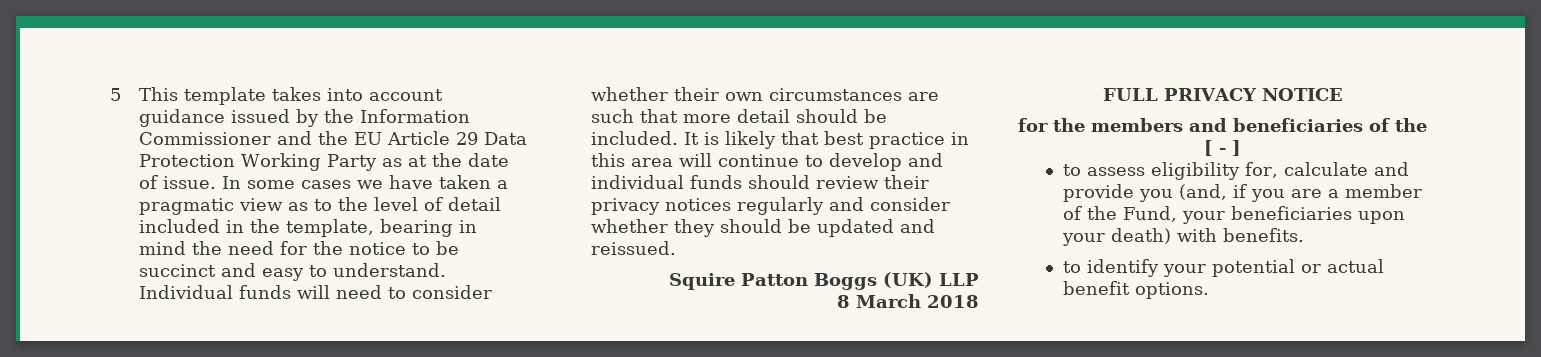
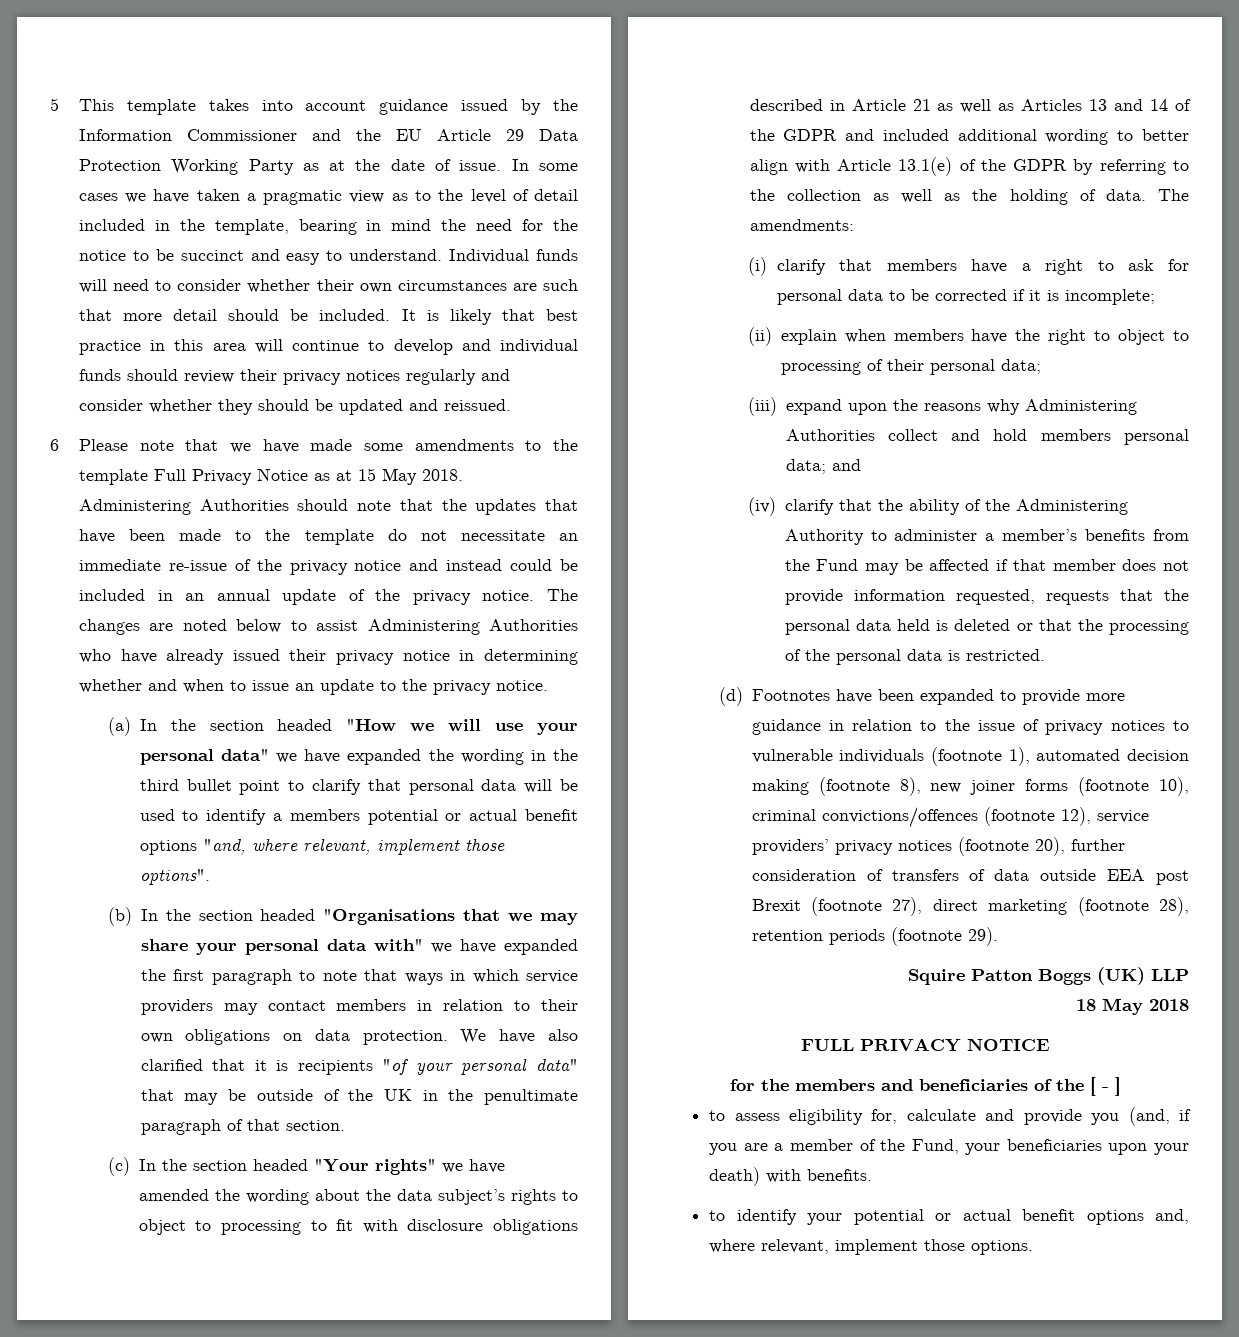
+ 6 Please note that we have made some amendments to the template Full Privacy Notice as at 15 May 2018. Administering Authorities should note that the updates that have been made to the template do not necessitate an immediate re-issue of the privacy notice and instead could be included in an annual update of the privacy notice. The changes are noted below to assist Administering Authorities who have already issued their privacy notice in determining whether and when to issue an update to the privacy notice.
+ (a) In the section headed "How we will use your personal data" we have expanded the wording in the third bullet point to clarify that personal data will be used to identify a members potential or actual benefit options "and, where relevant, implement those options".
+ (b) In the section headed "Organisations that we may share your personal data with" we have expanded the first paragraph to note that ways in which service providers may contact members in relation to their own obligations on data protection. We have also clarified that it is recipients "of your personal data" that may be outside of the UK in the penultimate paragraph of that section.
+ (c) In the section headed "Your rights" we have amended the wording about the data subject’s rights to object to processing to fit with disclosure obligations described in Article 21 as well as Articles 13 and 14 of the GDPR and included additional wording to better align with Article 13.1(e) of the GDPR by referring to the collection as well as the holding of data. The amendments:
+ (i) clarify that members have a right to ask for personal data to be corrected if it is incomplete;
+ (ii) explain when members have the right to object to processing of their personal data;
+ (iii) expand upon the reasons why Administering Authorities collect and hold members personal data; and
+ (iv) clarify that the ability of the Administering Authority to administer a member’s benefits from the Fund may be affected if that member does not provide information requested, requests that the personal data held is deleted or that the processing of the personal data is restricted.
+ (d) Footnotes have been expanded to provide more guidance in relation to the issue of privacy notices to vulnerable individuals (footnote 1), automated decision making (footnote 8), new joiner forms (footnote 10), criminal convictions/offences (footnote 12), service providers’ privacy notices (footnote 20), further consideration of transfers of data outside EEA post Brexit (footnote 27), direct marketing (footnote 28), retention periods (footnote 29).
- 8 March 2018
+ 18 May 2018
- to identify your potential or actual benefit options.
+ to identify your potential or actual benefit options and, where relevant, implement those options.

